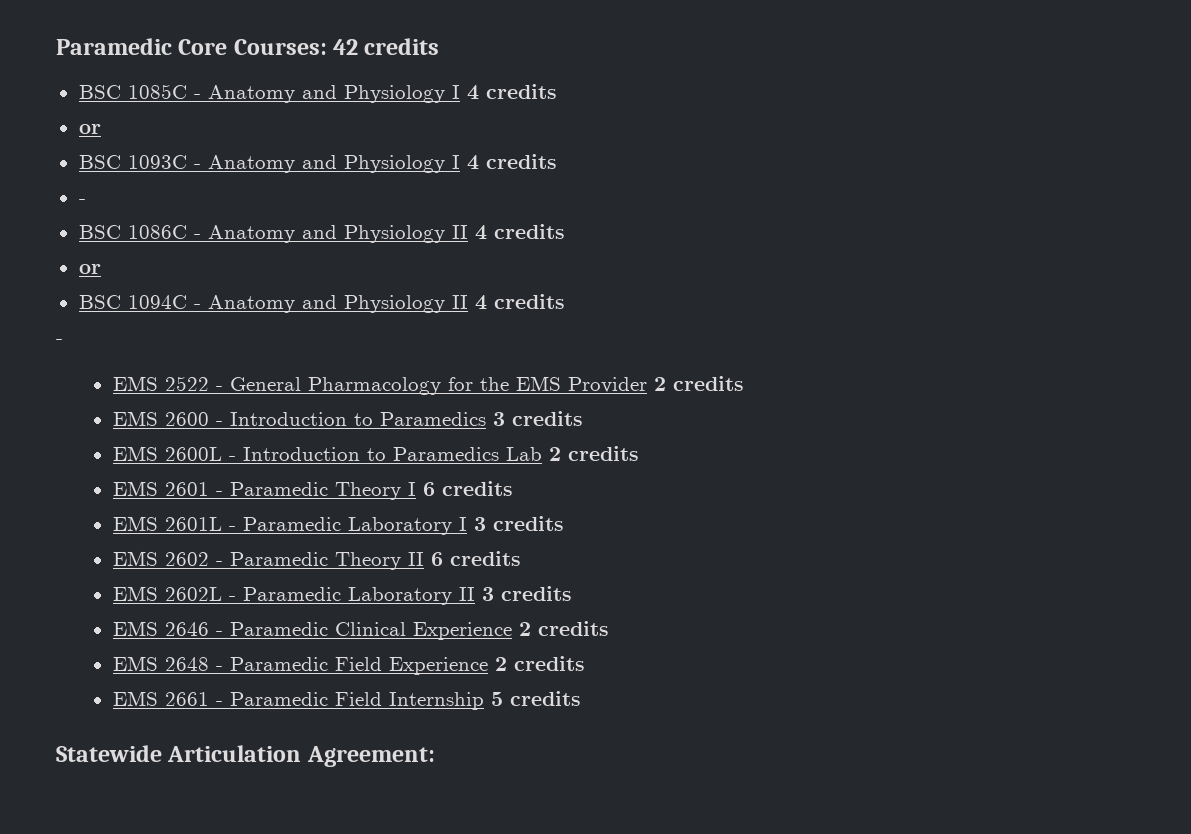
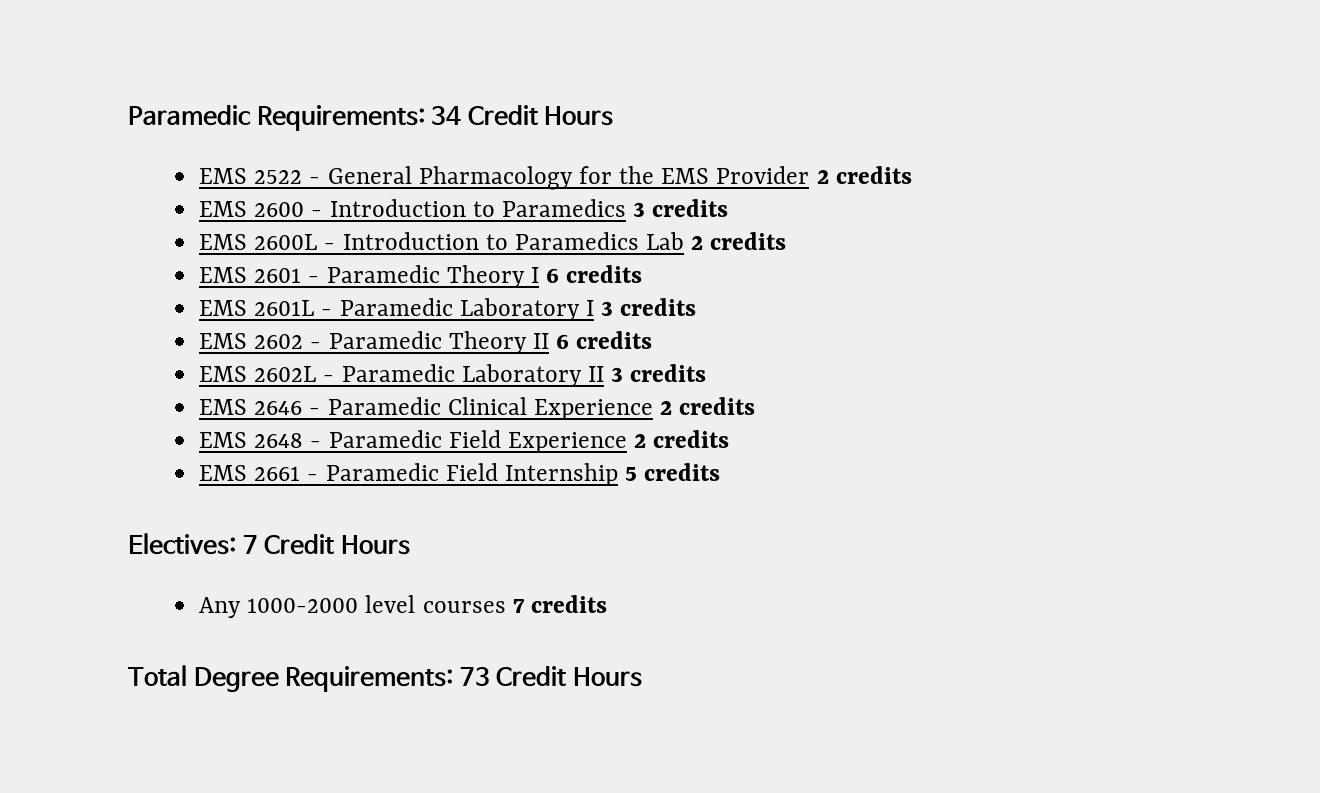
- Paramedic Core Courses: 42 credits
- BSC 1085C - Anatomy and Physiology I 4 credits
- or
- BSC 1093C - Anatomy and Physiology I 4 credits
- -
- BSC 1086C - Anatomy and Physiology II 4 credits
- or
- BSC 1094C - Anatomy and Physiology II 4 credits
- -
+ Paramedic Requirements: 34 Credit Hours
- Statewide Articulation Agreement:
+ Electives: 7 Credit Hours
+ Any 1000-2000 level courses 7 credits
+ Total Degree Requirements: 73 Credit Hours

